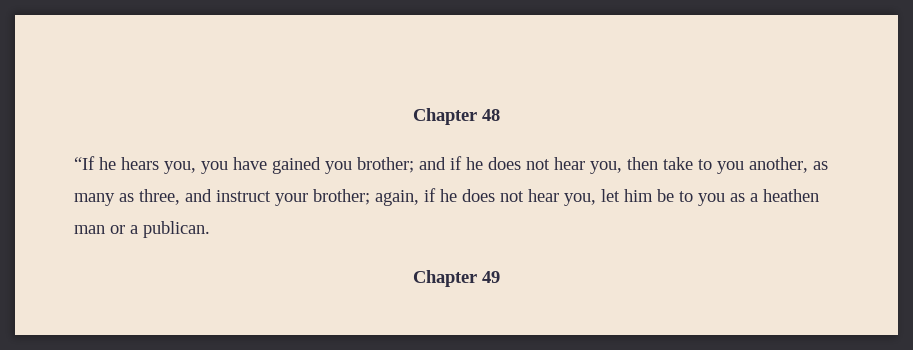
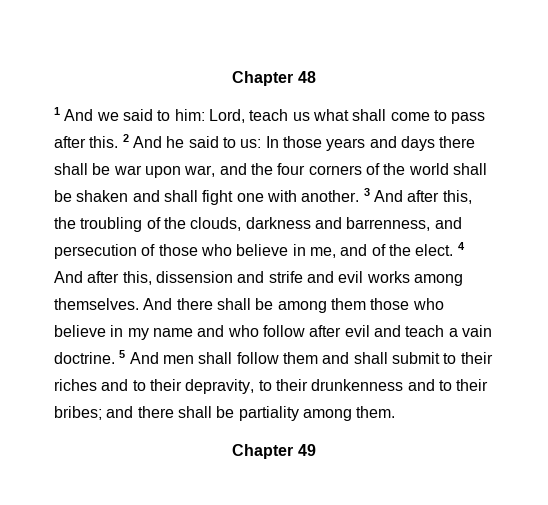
- “If he hears you, you have gained you brother; and if he does not hear you, then take to you another, as many as three, and instruct your brother; again, if he does not hear you, let him be to you as a heathen man or a publican.
+ 1 And we said to him: Lord, teach us what shall come to pass after this. 2 And he said to us: In those years and days there shall be war upon war, and the four corners of the world shall be shaken and shall fight one with another. 3 And after this, the troubling of the clouds, darkness and barrenness, and persecution of those who believe in me, and of the elect. 4 And after this, dissension and strife and evil works among themselves. And there shall be among them those who believe in my name and who follow after evil and teach a vain doctrine. 5 And men shall follow them and shall submit to their riches and to their depravity, to their drunkenness and to their bribes; and there shall be partiality among them.

